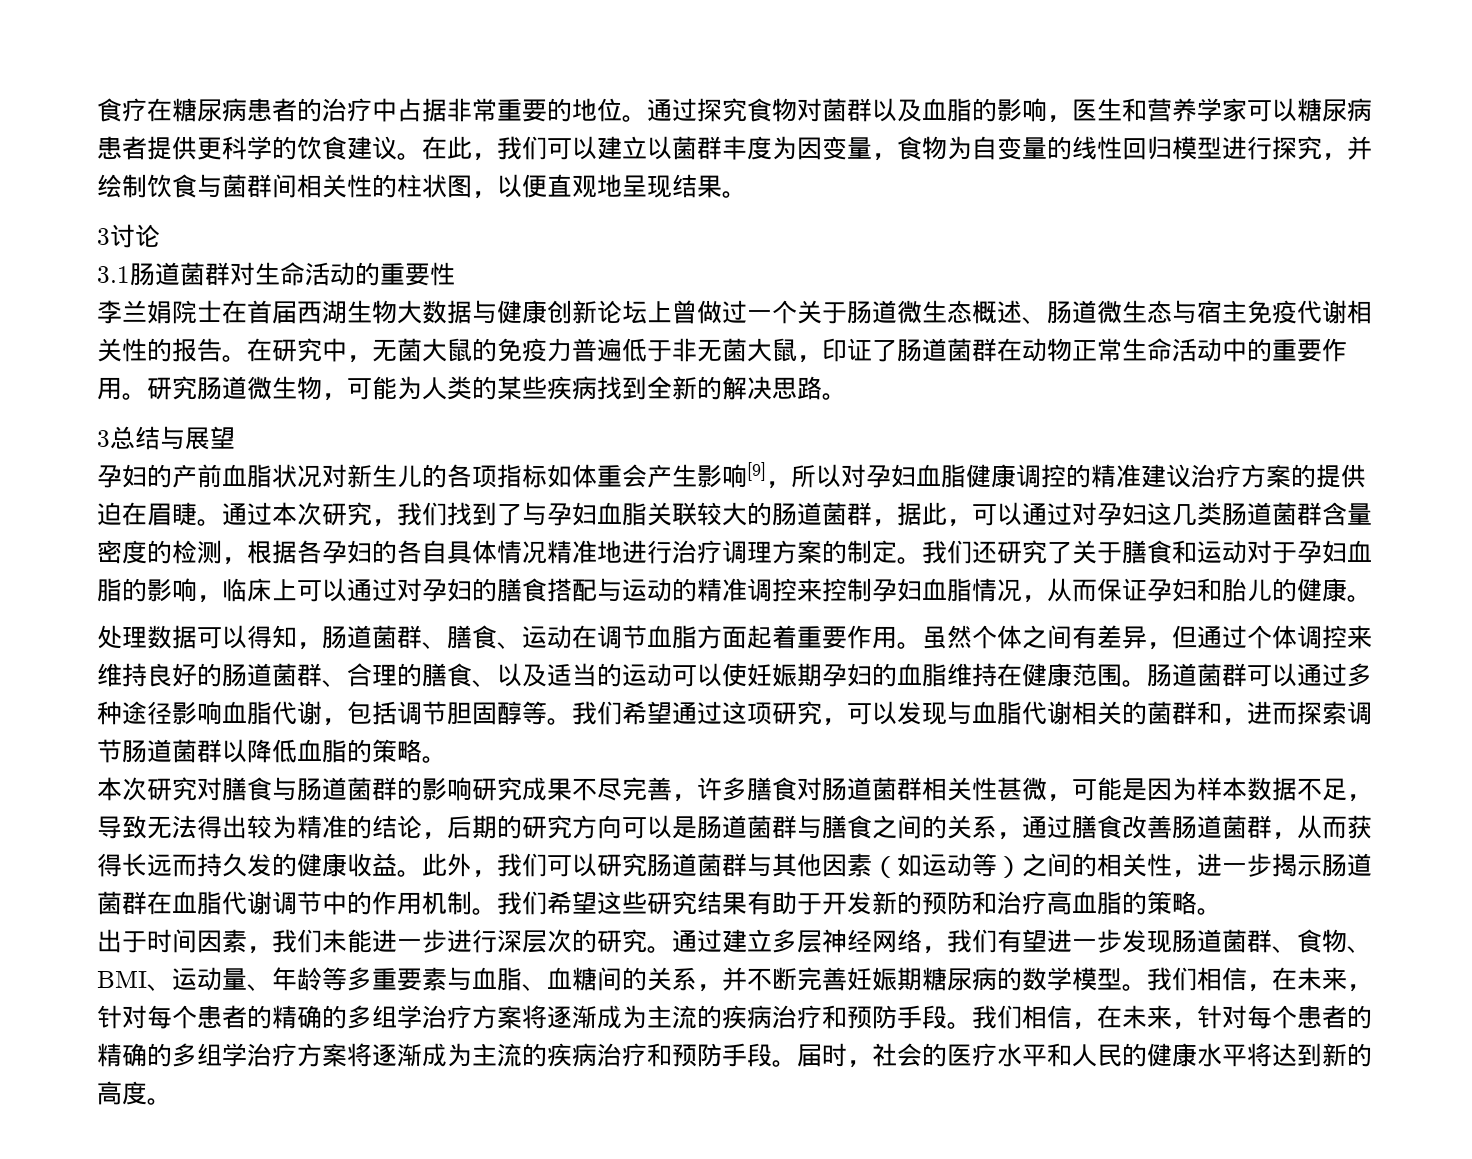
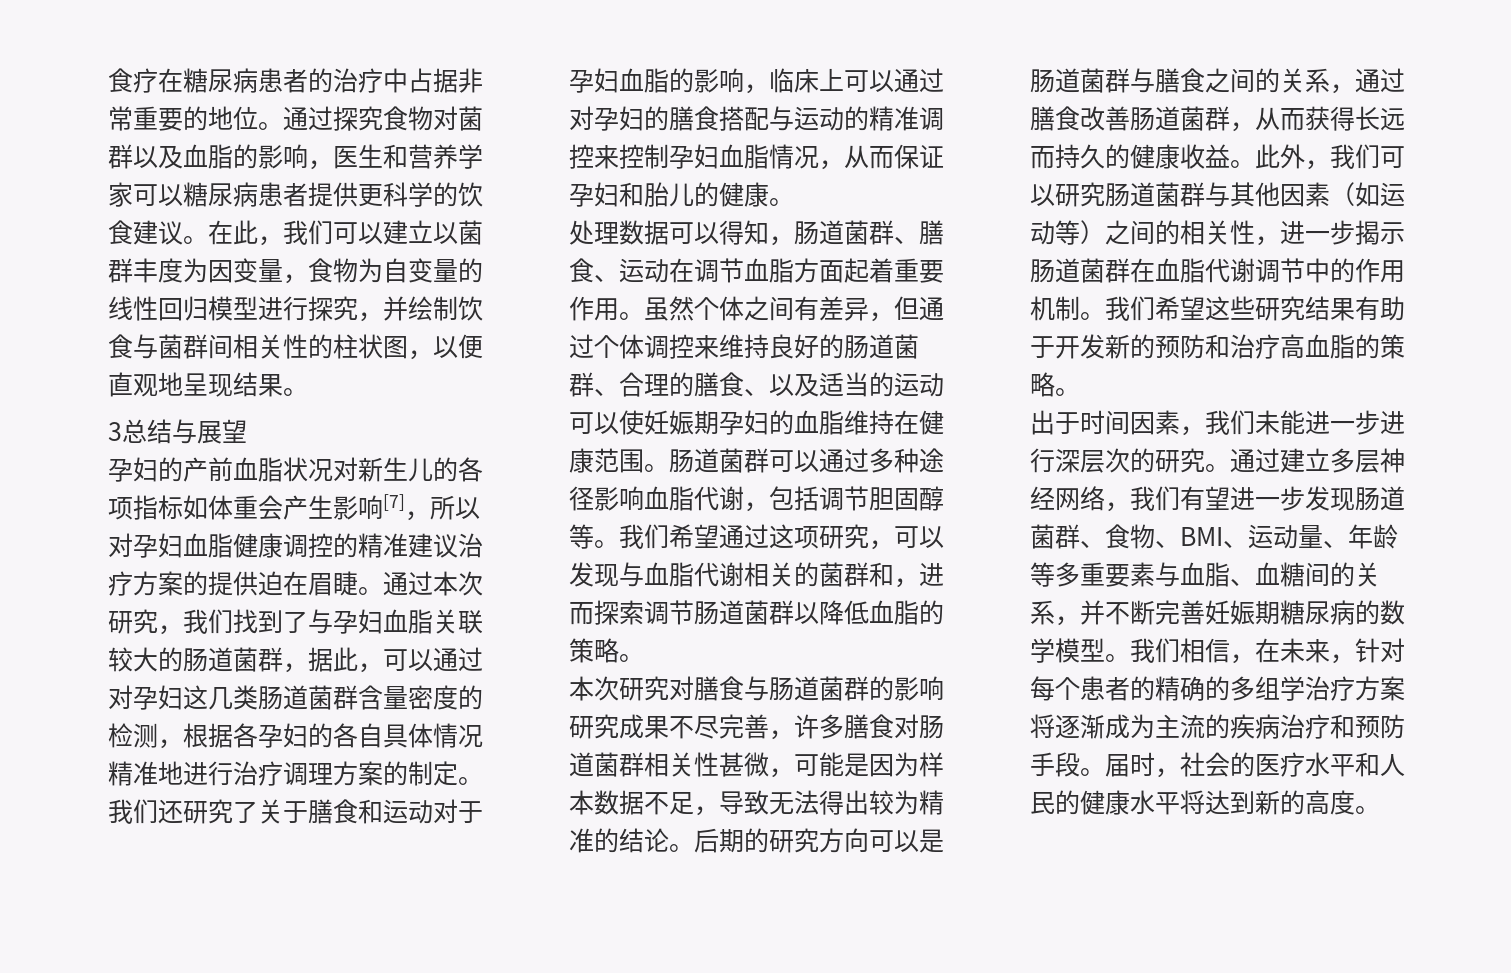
- 3讨论
- 3.1肠道菌群对生命活动的重要性
- 李兰娟院士在首届西湖生物大数据与健康创新论坛上曾做过一个关于肠道微生态概述、肠道微生态与宿主免疫代谢相关性的报告。在研究中，无菌大鼠的免疫力普遍低于非无菌大鼠，印证了肠道菌群在动物正常生命活动中的重要作用。研究肠道微生物，可能为人类的某些疾病找到全新的解决思路。
- 孕妇的产前血脂状况对新生儿的各项指标如体重会产生影响[9]，所以对孕妇血脂健康调控的精准建议治疗方案的提供迫在眉睫。
+ 孕妇的产前血脂状况对新生儿的各项指标如体重会产生影响[7]，所以对孕妇血脂健康调控的精准建议治疗方案的提供迫在眉睫。
- 本次研究对膳食与肠道菌群的影响研究成果不尽完善，许多膳食对肠道菌群相关性甚微，可能是因为样本数据不足，导致无法得出较为精准的结论，后期的研究方向可以是肠道菌群与膳食之间的关系，通过膳食改善肠道菌群，从而获得长远而持久发的健康收益。
+ 本次研究对膳食与肠道菌群的影响研究成果不尽完善，许多膳食对肠道菌群相关性甚微，可能是因为样本数据不足，导致无法得出较为精准的结论。后期的研究方向可以是肠道菌群与膳食之间的关系，通过膳食改善肠道菌群，从而获得长远而持久的健康收益。
- 我们相信，在未来，针对每个患者的精确的多组学治疗方案将逐渐成为主流的疾病治疗和预防手段。我们相信，在未来，针对每个患者的精确的多组学治疗方案将逐渐成为主流的疾病治疗和预防手段。
+ 我们相信，在未来，针对每个患者的精确的多组学治疗方案将逐渐成为主流的疾病治疗和预防手段。

